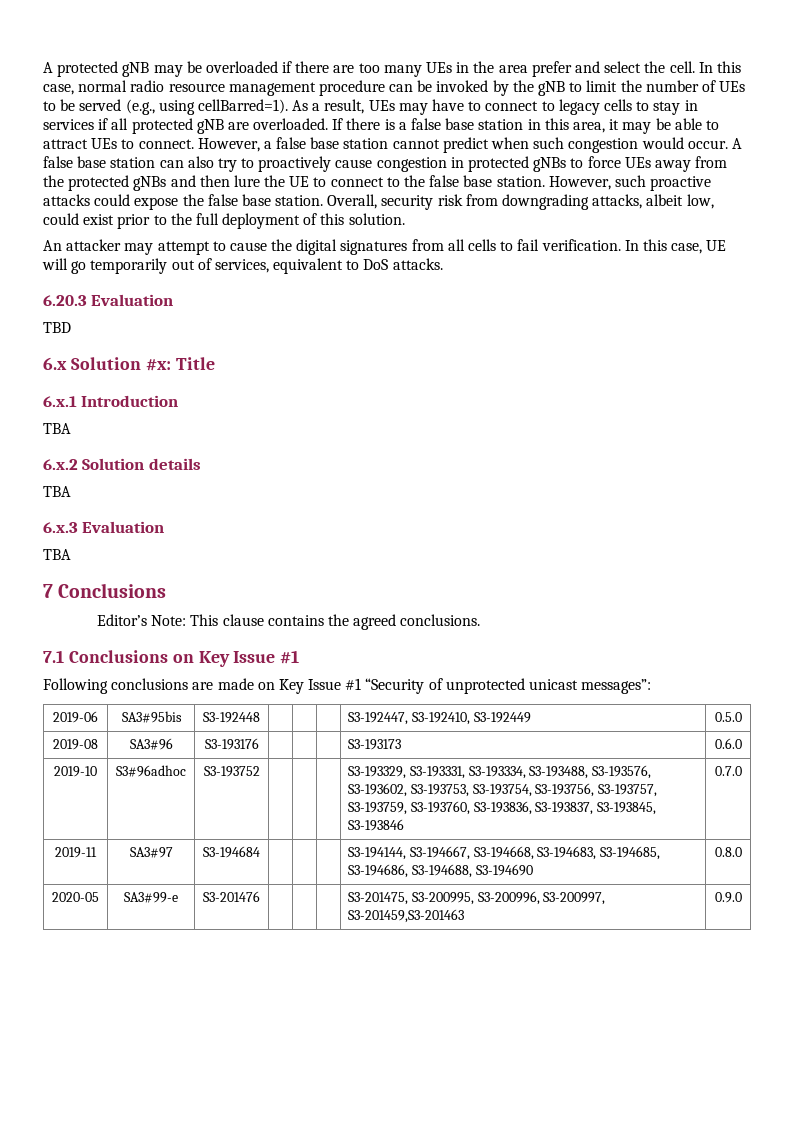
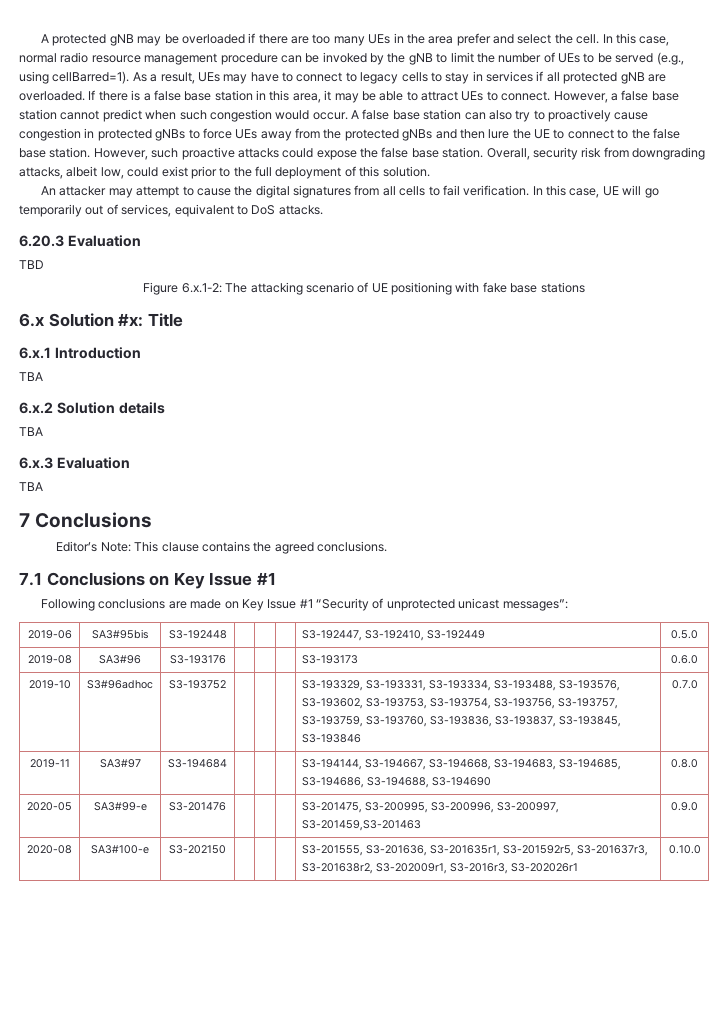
+ Figure 6.x.1-2: The attacking scenario of UE positioning with fake base stations
+ 2020-08 | SA3#100-e | S3-202150 | | | | S3-201555, S3-201636, S3-201635r1, S3-201592r5, S3-201637r3, S3-201638r2, S3-202009r1, S3-2016r3, S3-202026r1 | 0.10.0

